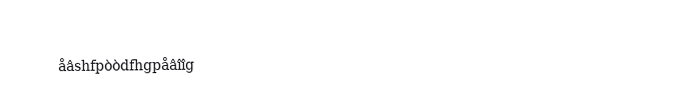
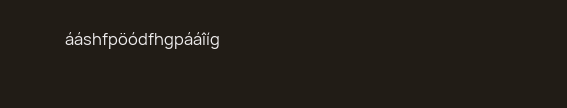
- åâshfpòòdfhgpåâîîg
+ ááshfpöódfhgpááîíg

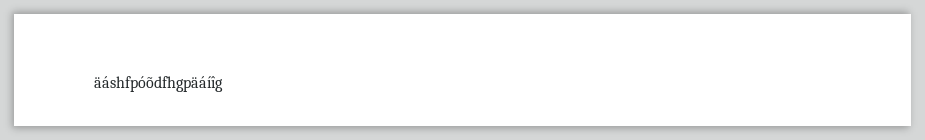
- ááshfpöódfhgpááîíg
+ äáshfpóõdfhgpäáíîg

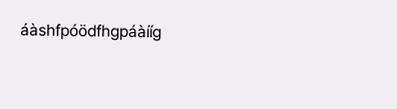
- äáshfpóõdfhgpäáíîg
+ áàshfpóödfhgpáàííg

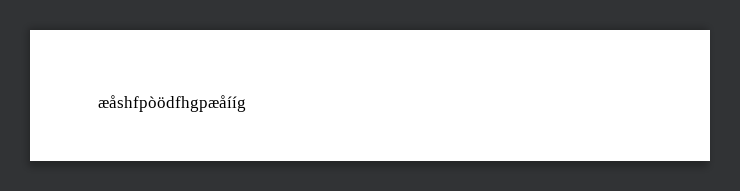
- áàshfpóödfhgpáàííg
+ æåshfpòödfhgpæåííg

